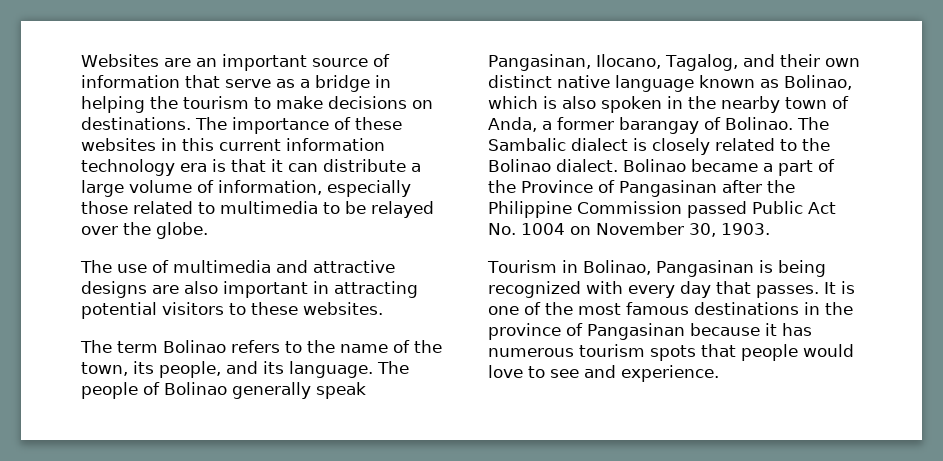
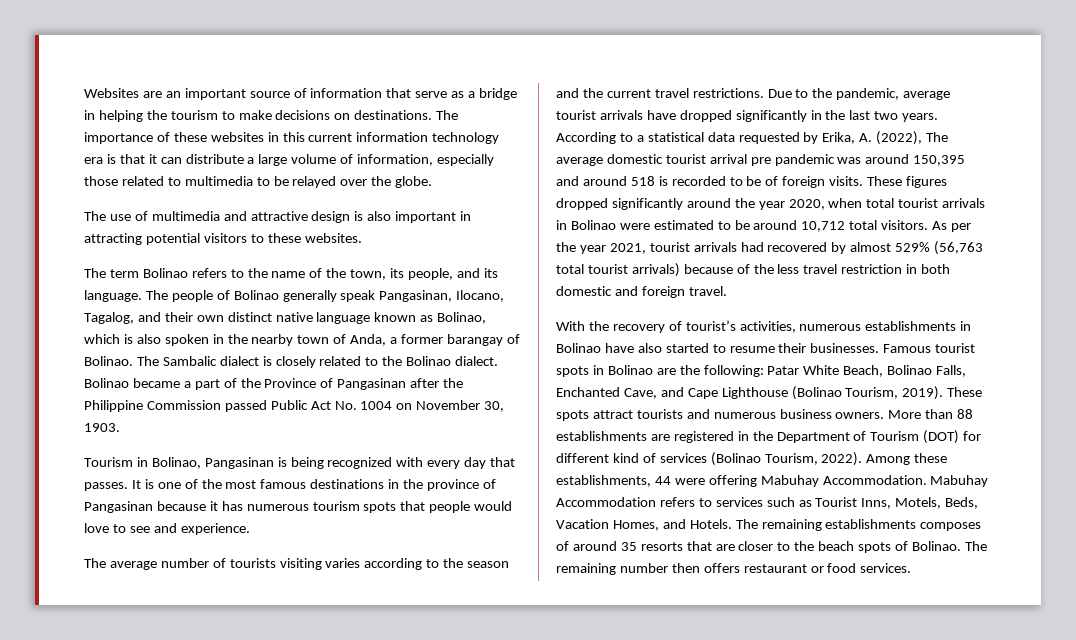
- The use of multimedia and attractive designs are also important in attracting potential visitors to these websites.
+ The use of multimedia and attractive design is also important in attracting potential visitors to these websites.
+ The average number of tourists visiting varies according to the season and the current travel restrictions. Due to the pandemic, average tourist arrivals have dropped significantly in the last two years. According to a statistical data requested by Erika, A. (2022), The average domestic tourist arrival pre pandemic was around 150,395 and around 518 is recorded to be of foreign visits. These figures dropped significantly around the year 2020, when total tourist arrivals in Bolinao were estimated to be around 10,712 total visitors. As per the year 2021, tourist arrivals had recovered by almost 529% (56,763 total tourist arrivals) because of the less travel restriction in both domestic and foreign travel.
+ With the recovery of tourist’s activities, numerous establishments in Bolinao have also started to resume their businesses. Famous tourist spots in Bolinao are the following: Patar White Beach, Bolinao Falls, Enchanted Cave, and Cape Lighthouse (Bolinao Tourism, 2019). These spots attract tourists and numerous business owners. More than 88 establishments are registered in the Department of Tourism (DOT) for different kind of services (Bolinao Tourism, 2022). Among these establishments, 44 were offering Mabuhay Accommodation. Mabuhay Accommodation refers to services such as Tourist Inns, Motels, Beds, Vacation Homes, and Hotels. The remaining establishments composes of around 35 resorts that are closer to the beach spots of Bolinao. The remaining number then offers restaurant or food services.

